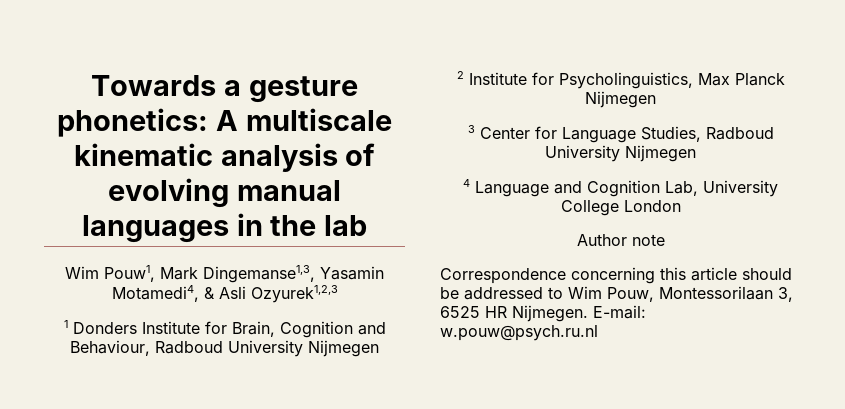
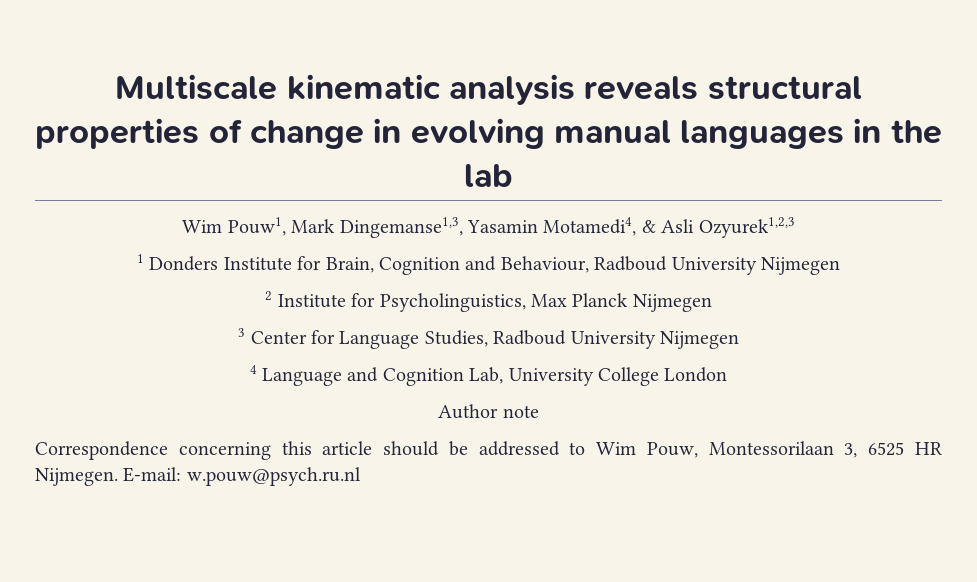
- Towards a gesture phonetics: A multiscale kinematic analysis of evolving manual languages in the lab
+ Multiscale kinematic analysis reveals structural properties of change in evolving manual languages in the lab

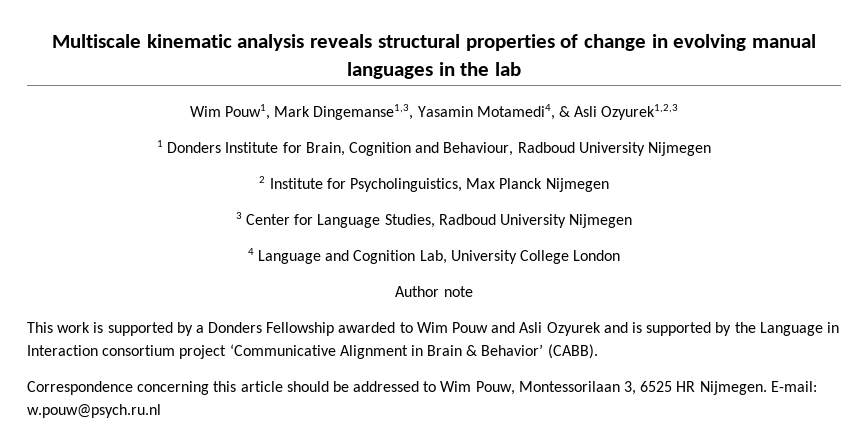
+ This work is supported by a Donders Fellowship awarded to Wim Pouw and Asli Ozyurek and is supported by the Language in Interaction consortium project ‘Communicative Alignment in Brain & Behavior’ (CABB).

